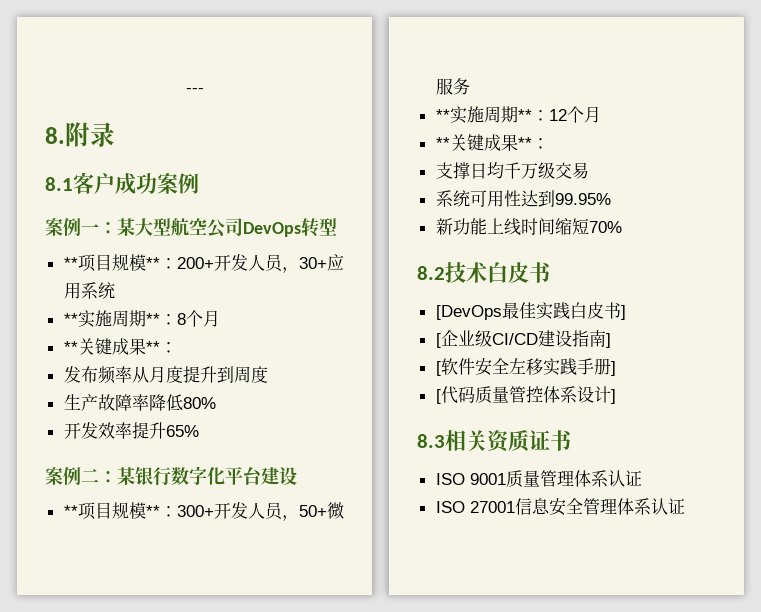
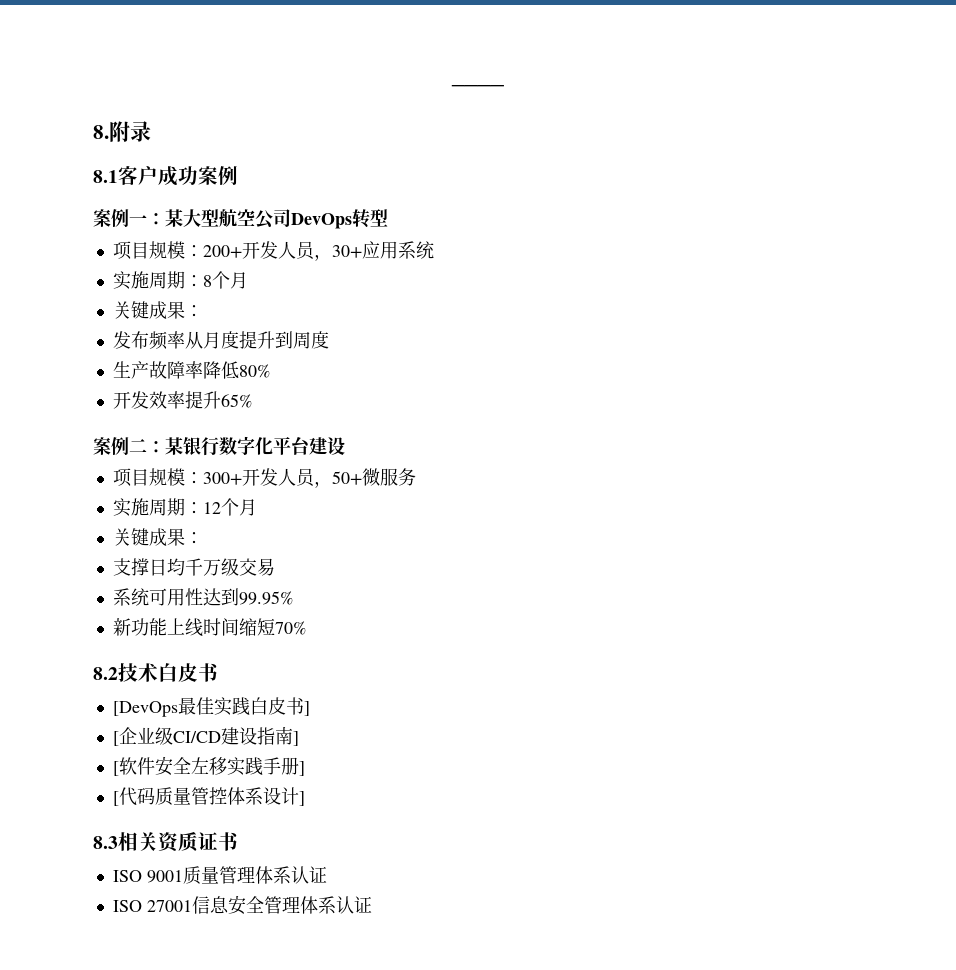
- ---
+ ────
- **项目规模**：200+开发人员，30+应用系统
+ 项目规模：200+开发人员，30+应用系统
- **实施周期**：8个月
- **关键成果**：
+ 实施周期：8个月
+ 关键成果：
- **项目规模**：300+开发人员，50+微服务
+ 项目规模：300+开发人员，50+微服务
- **实施周期**：12个月
- **关键成果**：
+ 实施周期：12个月
+ 关键成果：

